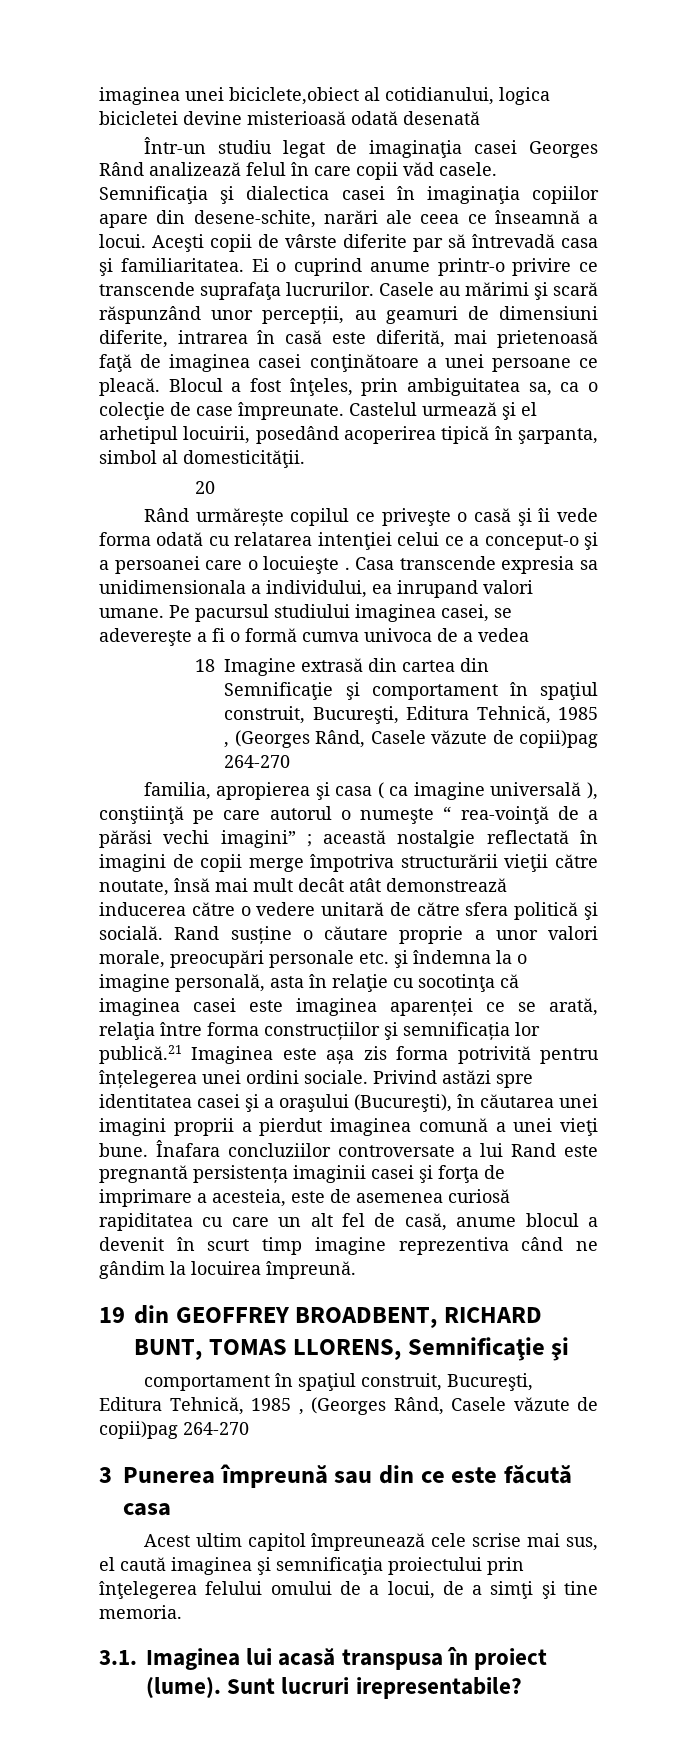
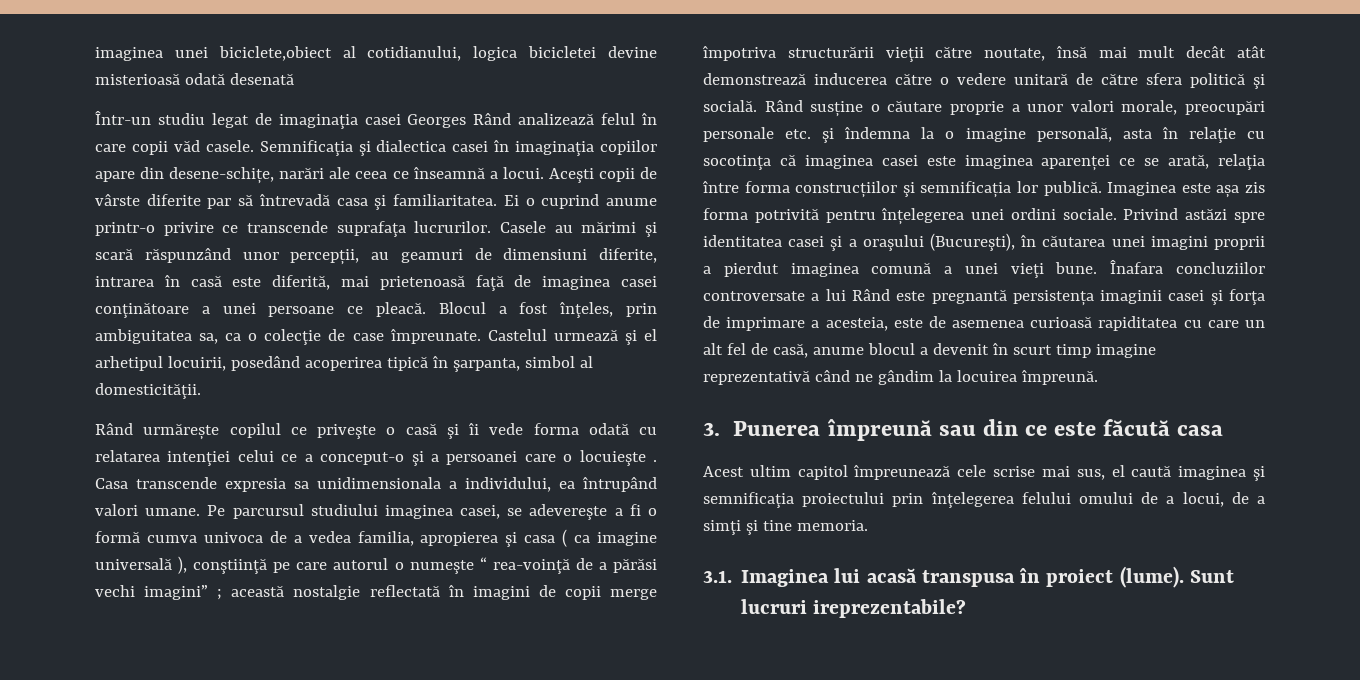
- Semnificaţia şi dialectica casei în imaginaţia copiilor apare din desene-schite, narări ale ceea ce înseamnă a locui.
+ Semnificaţia şi dialectica casei în imaginaţia copiilor apare din desene-schițe, narări ale ceea ce înseamnă a locui.
- 20
- Casa transcende expresia sa unidimensionala a individului, ea inrupand valori umane.
+ Casa transcende expresia sa unidimensionala a individului, ea întrupând valori umane.
- Pe pacursul studiului imaginea casei, se adevereşte a fi o formă cumva univoca de a vedea
- 18 Imagine extrasă din cartea din Semnificaţie şi comportament în spaţiul construit, Bucureşti, Editura Tehnică, 1985 , (Georges Rând, Casele văzute de copii)pag 264-270
- familia, apropierea şi casa ( ca imagine universală ), conştiinţă pe care autorul o numeşte “ rea-voinţă de a părăsi vechi imagini” ;
+ Pe parcursul studiului imaginea casei, se adevereşte a fi o formă cumva univoca de a vedea familia, apropierea şi casa ( ca imagine universală ), conştiinţă pe care autorul o numeşte “ rea-voinţă de a părăsi vechi imagini” ;
- Rand susține o căutare proprie a unor valori morale, preocupări personale etc. şi îndemna la o imagine personală, asta în relaţie cu socotinţa că imaginea casei este imaginea aparenței ce se arată, relaţia între forma construcțiilor şi semnificația lor publică.21 Imaginea este așa zis forma potrivită pentru înțelegerea unei ordini sociale.
+ Rând susține o căutare proprie a unor valori morale, preocupări personale etc. şi îndemna la o imagine personală, asta în relaţie cu socotinţa că imaginea casei este imaginea aparenței ce se arată, relaţia între forma construcțiilor şi semnificația lor publică. Imaginea este așa zis forma potrivită pentru înțelegerea unei ordini sociale.
- Înafara concluziilor controversate a lui Rand este pregnantă persistența imaginii casei şi forţa de imprimare a acesteia, este de asemenea curiosă rapiditatea cu care un alt fel de casă, anume blocul a devenit în scurt timp imagine reprezentiva când ne gândim la locuirea împreună.
+ Înafara concluziilor controversate a lui Rând este pregnantă persistența imaginii casei şi forţa de imprimare a acesteia, este de asemenea curioasă rapiditatea cu care un alt fel de casă, anume blocul a devenit în scurt timp imagine reprezentativă când ne gândim la locuirea împreună.
- 19 din GEOFFREY BROADBENT, RICHARD BUNT, TOMAS LLORENS, Semnificaţie şi
- comportament în spaţiul construit, Bucureşti, Editura Tehnică, 1985 , (Georges Rând, Casele văzute de copii)pag 264-270
- 3 Punerea împreună sau din ce este făcută casa
+ 3. Punerea împreună sau din ce este făcută casa
- Sunt lucruri irepresentabile?
+ Sunt lucruri ireprezentabile?

